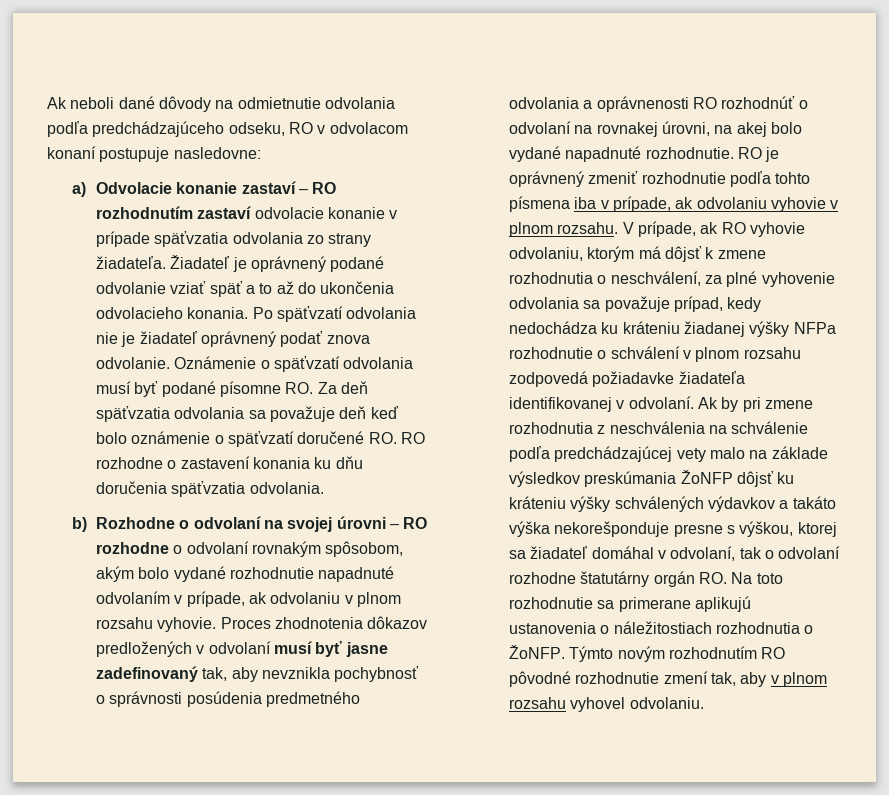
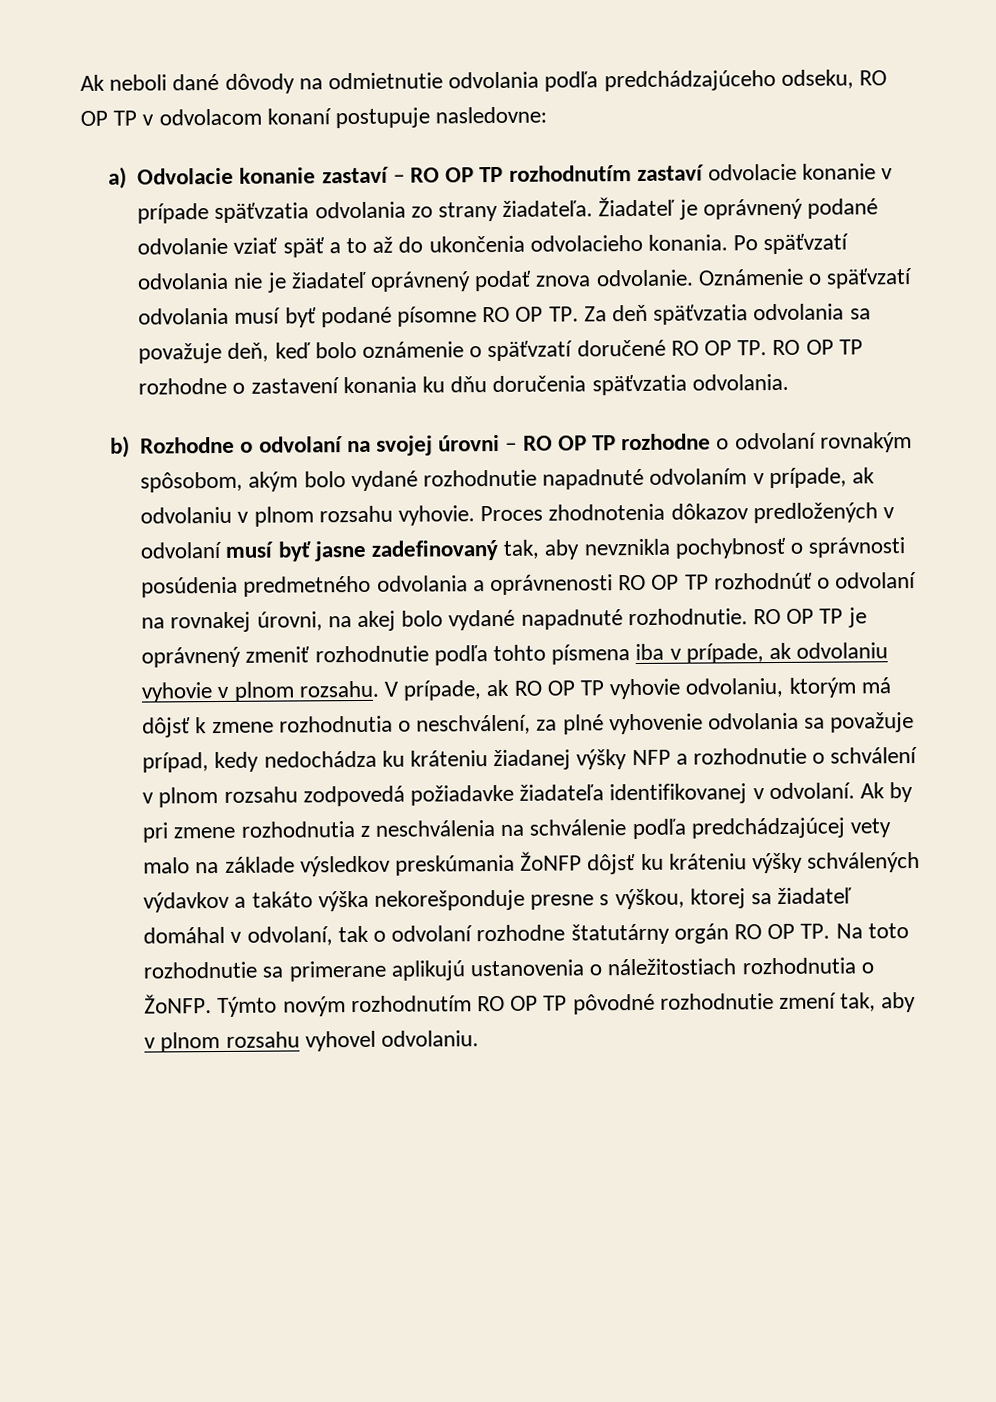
- Ak neboli dané dôvody na odmietnutie odvolania podľa predchádzajúceho odseku, RO v odvolacom konaní postupuje nasledovne:
+ Ak neboli dané dôvody na odmietnutie odvolania podľa predchádzajúceho odseku, RO OP TP v odvolacom konaní postupuje nasledovne:
- a) Odvolacie konanie zastaví – RO rozhodnutím zastaví odvolacie konanie v prípade späťvzatia odvolania zo strany žiadateľa.
+ a) Odvolacie konanie zastaví – RO OP TP rozhodnutím zastaví odvolacie konanie v prípade späťvzatia odvolania zo strany žiadateľa.
- Oznámenie o späťvzatí odvolania musí byť podané písomne RO. Za deň späťvzatia odvolania sa považuje deň keď bolo oznámenie o späťvzatí doručené RO. RO rozhodne o zastavení konania ku dňu doručenia späťvzatia odvolania.
+ Oznámenie o späťvzatí odvolania musí byť podané písomne RO OP TP. Za deň späťvzatia odvolania sa považuje deň, keď bolo oznámenie o späťvzatí doručené RO OP TP. RO OP TP rozhodne o zastavení konania ku dňu doručenia späťvzatia odvolania.
- b) Rozhodne o odvolaní na svojej úrovni – RO rozhodne o odvolaní rovnakým spôsobom, akým bolo vydané rozhodnutie napadnuté odvolaním v prípade, ak odvolaniu v plnom rozsahu vyhovie.
+ b) Rozhodne o odvolaní na svojej úrovni – RO OP TP rozhodne o odvolaní rovnakým spôsobom, akým bolo vydané rozhodnutie napadnuté odvolaním v prípade, ak odvolaniu v plnom rozsahu vyhovie.
- Proces zhodnotenia dôkazov predložených v odvolaní musí byť jasne zadefinovaný tak, aby nevznikla pochybnosť o správnosti posúdenia predmetného odvolania a oprávnenosti RO rozhodnúť o odvolaní na rovnakej úrovni, na akej bolo vydané napadnuté rozhodnutie.
+ Proces zhodnotenia dôkazov predložených v odvolaní musí byť jasne zadefinovaný tak, aby nevznikla pochybnosť o správnosti posúdenia predmetného odvolania a oprávnenosti RO OP TP rozhodnúť o odvolaní na rovnakej úrovni, na akej bolo vydané napadnuté rozhodnutie.
- RO je oprávnený zmeniť rozhodnutie podľa tohto písmena iba v prípade, ak odvolaniu vyhovie v plnom rozsahu.
+ RO OP TP je oprávnený zmeniť rozhodnutie podľa tohto písmena iba v prípade, ak odvolaniu vyhovie v plnom rozsahu.
- V prípade, ak RO vyhovie odvolaniu, ktorým má dôjsť k zmene rozhodnutia o neschválení, za plné vyhovenie odvolania sa považuje prípad, kedy nedochádza ku kráteniu žiadanej výšky NFPa rozhodnutie o schválení v plnom rozsahu zodpovedá požiadavke žiadateľa identifikovanej v odvolaní.
+ V prípade, ak RO OP TP vyhovie odvolaniu, ktorým má dôjsť k zmene rozhodnutia o neschválení, za plné vyhovenie odvolania sa považuje prípad, kedy nedochádza ku kráteniu žiadanej výšky NFP a rozhodnutie o schválení v plnom rozsahu zodpovedá požiadavke žiadateľa identifikovanej v odvolaní.
- Ak by pri zmene rozhodnutia z neschválenia na schválenie podľa predchádzajúcej vety malo na základe výsledkov preskúmania ŽoNFP dôjsť ku kráteniu výšky schválených výdavkov a takáto výška nekorešponduje presne s výškou, ktorej sa žiadateľ domáhal v odvolaní, tak o odvolaní rozhodne štatutárny orgán RO. Na toto rozhodnutie sa primerane aplikujú ustanovenia o náležitostiach rozhodnutia o ŽoNFP.
+ Ak by pri zmene rozhodnutia z neschválenia na schválenie podľa predchádzajúcej vety malo na základe výsledkov preskúmania ŽoNFP dôjsť ku kráteniu výšky schválených výdavkov a takáto výška nekorešponduje presne s výškou, ktorej sa žiadateľ domáhal v odvolaní, tak o odvolaní rozhodne štatutárny orgán RO OP TP. Na toto rozhodnutie sa primerane aplikujú ustanovenia o náležitostiach rozhodnutia o ŽoNFP.
- Týmto novým rozhodnutím RO pôvodné rozhodnutie zmení tak, aby v plnom rozsahu vyhovel odvolaniu.
+ Týmto novým rozhodnutím RO OP TP pôvodné rozhodnutie zmení tak, aby v plnom rozsahu vyhovel odvolaniu.

